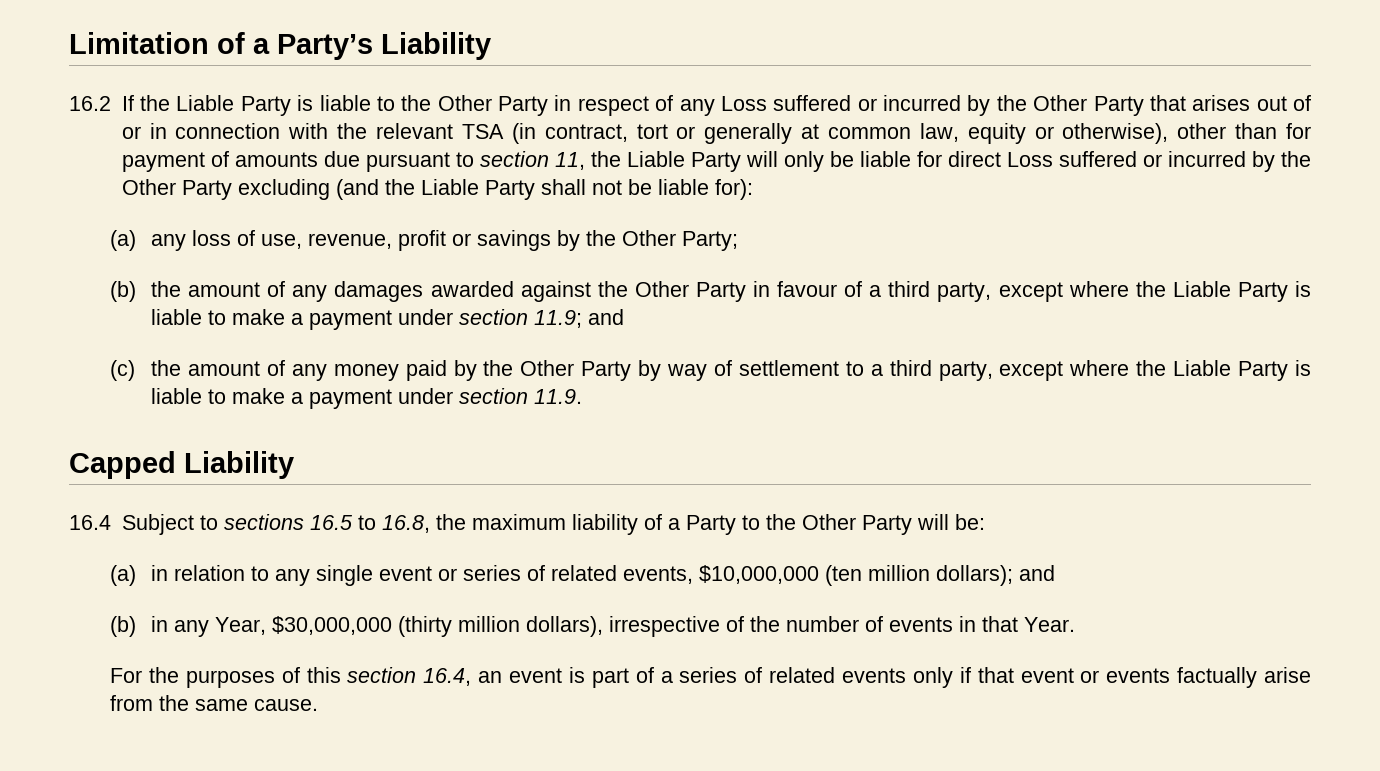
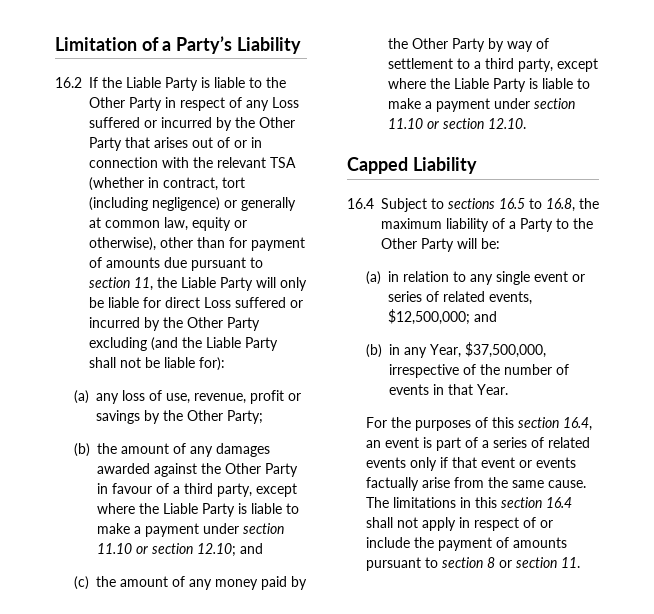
- 16.2 If the Liable Party is liable to the Other Party in respect of any Loss suffered or incurred by the Other Party that arises out of or in connection with the relevant TSA (in contract, tort or generally at common law, equity or otherwise), other than for payment of amounts due pursuant to section 11, the Liable Party will only be liable for direct Loss suffered or incurred by the Other Party excluding (and the Liable Party shall not be liable for):
+ 16.2 If the Liable Party is liable to the Other Party in respect of any Loss suffered or incurred by the Other Party that arises out of or in connection with the relevant TSA (whether in contract, tort (including negligence) or generally at common law, equity or otherwise), other than for payment of amounts due pursuant to section 11, the Liable Party will only be liable for direct Loss suffered or incurred by the Other Party excluding (and the Liable Party shall not be liable for):
- (b) the amount of any damages awarded against the Other Party in favour of a third party, except where the Liable Party is liable to make a payment under section 11.9; and
+ (b) the amount of any damages awarded against the Other Party in favour of a third party, except where the Liable Party is liable to make a payment under section 11.10 or section 12.10; and
- (c) the amount of any money paid by the Other Party by way of settlement to a third party, except where the Liable Party is liable to make a payment under section 11.9.
+ (c) the amount of any money paid by the Other Party by way of settlement to a third party, except where the Liable Party is liable to make a payment under section 11.10 or section 12.10.
- (a) in relation to any single event or series of related events, $10,000,000 (ten million dollars); and
+ (a) in relation to any single event or series of related events, $12,500,000; and
- (b) in any Year, $30,000,000 (thirty million dollars), irrespective of the number of events in that Year.
+ (b) in any Year, $37,500,000, irrespective of the number of events in that Year.
+ The limitations in this section 16.4 shall not apply in respect of or include the payment of amounts pursuant to section 8 or section 11.

